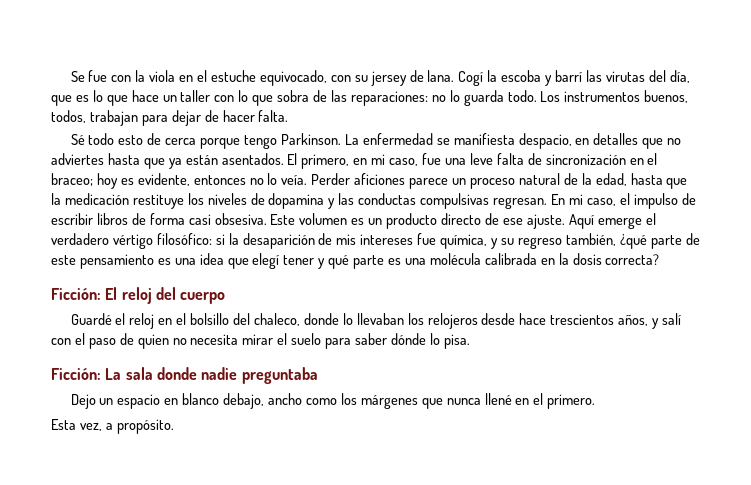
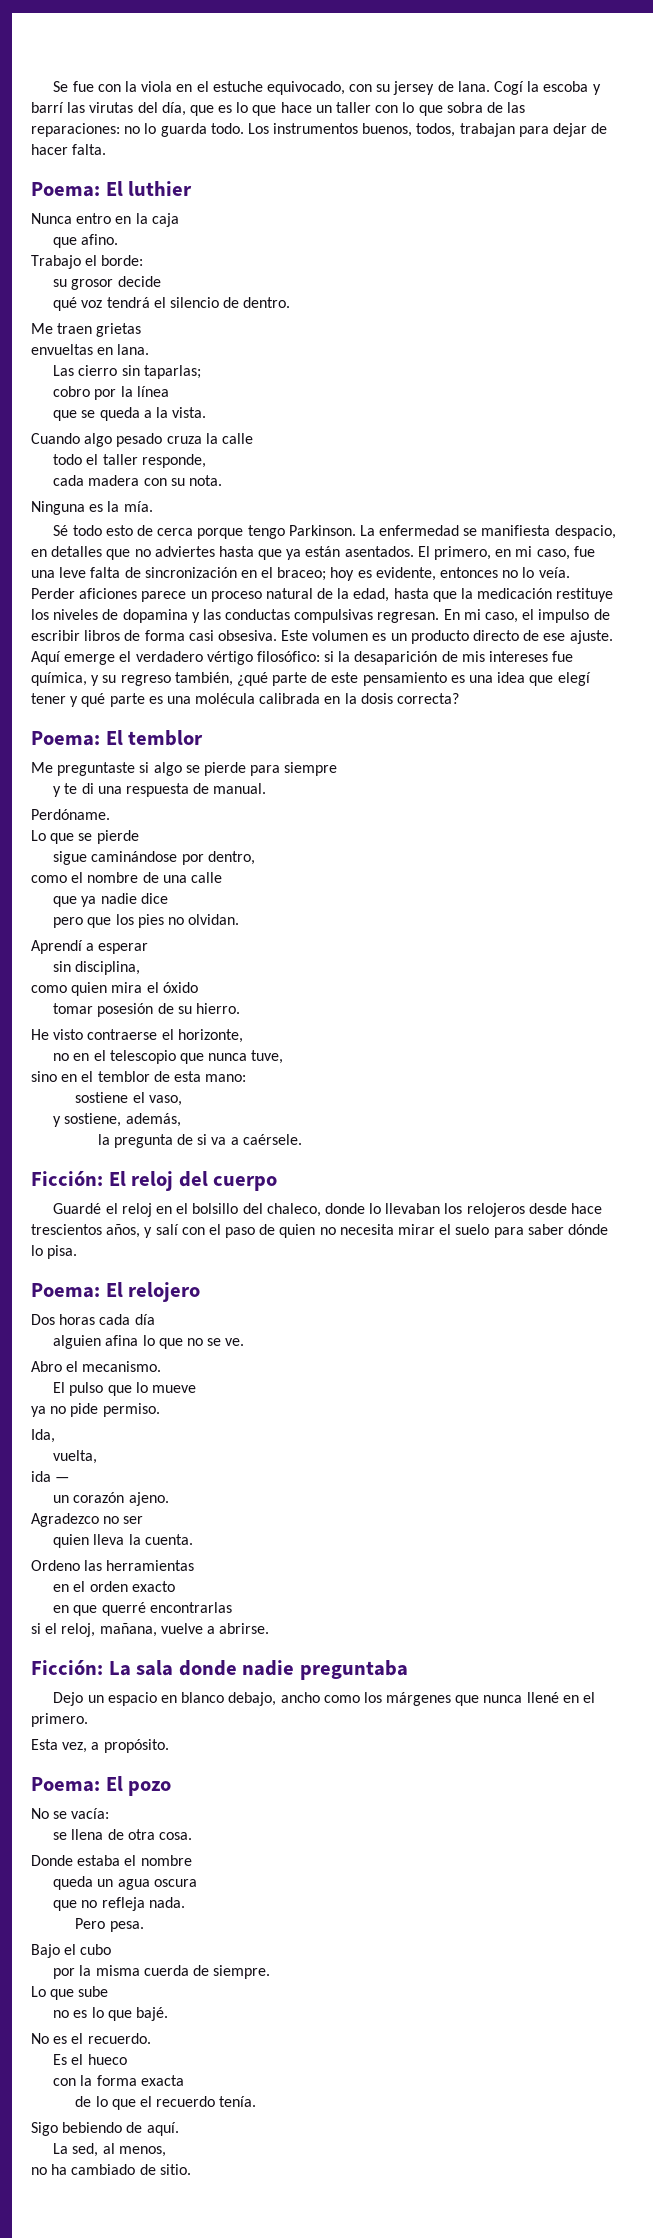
+ Poema: El luthier
+ Nunca entro en la caja
+ que afino.
+ Trabajo el borde:
+ su grosor decide
+ qué voz tendrá el silencio de dentro.
+ Me traen grietas
+ envueltas en lana.
+ Las cierro sin taparlas;
+ cobro por la línea
+ que se queda a la vista.
+ Cuando algo pesado cruza la calle
+ todo el taller responde,
+ cada madera con su nota.
+ Ninguna es la mía.
+ Poema: El temblor
+ Me preguntaste si algo se pierde para siempre
+ y te di una respuesta de manual.
+ Perdóname.
+ Lo que se pierde
+ sigue caminándose por dentro,
+ como el nombre de una calle
+ que ya nadie dice
+ pero que los pies no olvidan.
+ Aprendí a esperar
+ sin disciplina,
+ como quien mira el óxido
+ tomar posesión de su hierro.
+ He visto contraerse el horizonte,
+ no en el telescopio que nunca tuve,
+ sino en el temblor de esta mano:
+ sostiene el vaso,
+ y sostiene, además,
+ la pregunta de si va a caérsele.
+ Poema: El relojero
+ Dos horas cada día
+ alguien afina lo que no se ve.
+ Abro el mecanismo.
+ El pulso que lo mueve
+ ya no pide permiso.
+ Ida,
+ vuelta,
+ ida —
+ un corazón ajeno.
+ Agradezco no ser
+ quien lleva la cuenta.
+ Ordeno las herramientas
+ en el orden exacto
+ en que querré encontrarlas
+ si el reloj, mañana, vuelve a abrirse.
+ Poema: El pozo
+ No se vacía:
+ se llena de otra cosa.
+ Donde estaba el nombre
+ queda un agua oscura
+ que no refleja nada.
+ Pero pesa.
+ Bajo el cubo
+ por la misma cuerda de siempre.
+ Lo que sube
+ no es lo que bajé.
+ No es el recuerdo.
+ Es el hueco
+ con la forma exacta
+ de lo que el recuerdo tenía.
+ Sigo bebiendo de aquí.
+ La sed, al menos,
+ no ha cambiado de sitio.

